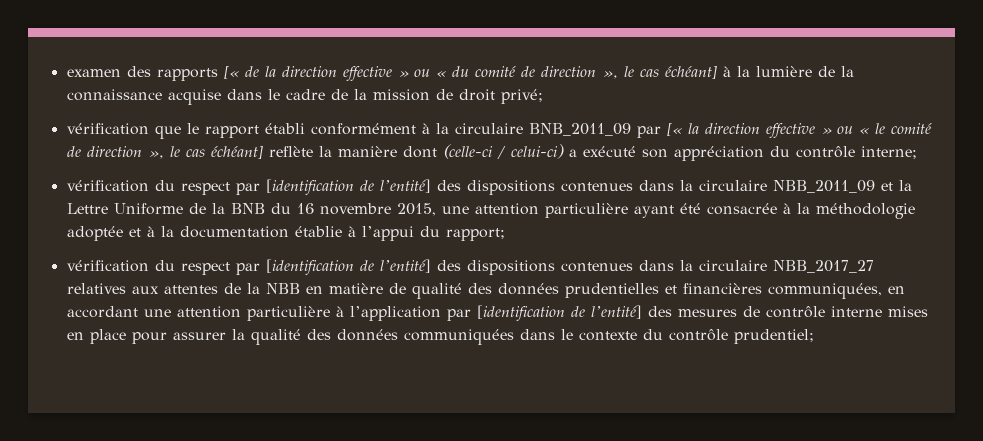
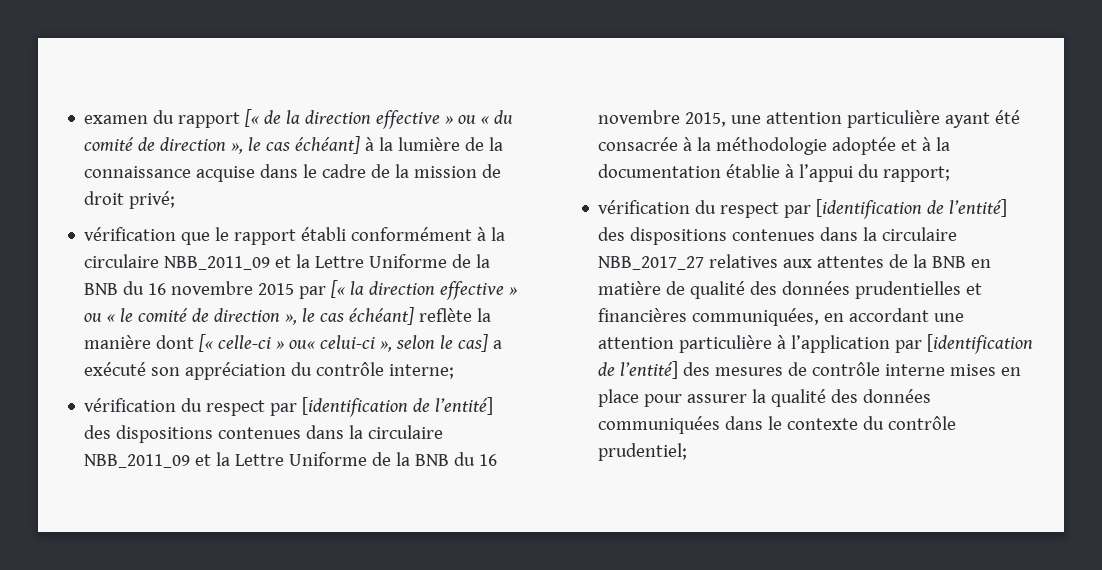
- examen des rapports [« de la direction effective » ou « du comité de direction », le cas échéant] à la lumière de la connaissance acquise dans le cadre de la mission de droit privé;
+ examen du rapport [« de la direction effective » ou « du comité de direction », le cas échéant] à la lumière de la connaissance acquise dans le cadre de la mission de droit privé;
- vérification que le rapport établi conformément à la circulaire BNB_2011_09 par [« la direction effective » ou « le comité de direction », le cas échéant] reflète la manière dont (celle-ci / celui-ci) a exécuté son appréciation du contrôle interne;
+ vérification que le rapport établi conformément à la circulaire NBB_2011_09 et la Lettre Uniforme de la BNB du 16 novembre 2015 par [« la direction effective » ou « le comité de direction », le cas échéant] reflète la manière dont [« celle-ci » ou« celui-ci », selon le cas] a exécuté son appréciation du contrôle interne;
- vérification du respect par [identification de l’entité] des dispositions contenues dans la circulaire NBB_2017_27 relatives aux attentes de la NBB en matière de qualité des données prudentielles et financières communiquées, en accordant une attention particulière à l’application par [identification de l’entité] des mesures de contrôle interne mises en place pour assurer la qualité des données communiquées dans le contexte du contrôle prudentiel;
+ vérification du respect par [identification de l’entité] des dispositions contenues dans la circulaire NBB_2017_27 relatives aux attentes de la BNB en matière de qualité des données prudentielles et financières communiquées, en accordant une attention particulière à l’application par [identification de l’entité] des mesures de contrôle interne mises en place pour assurer la qualité des données communiquées dans le contexte du contrôle prudentiel;

